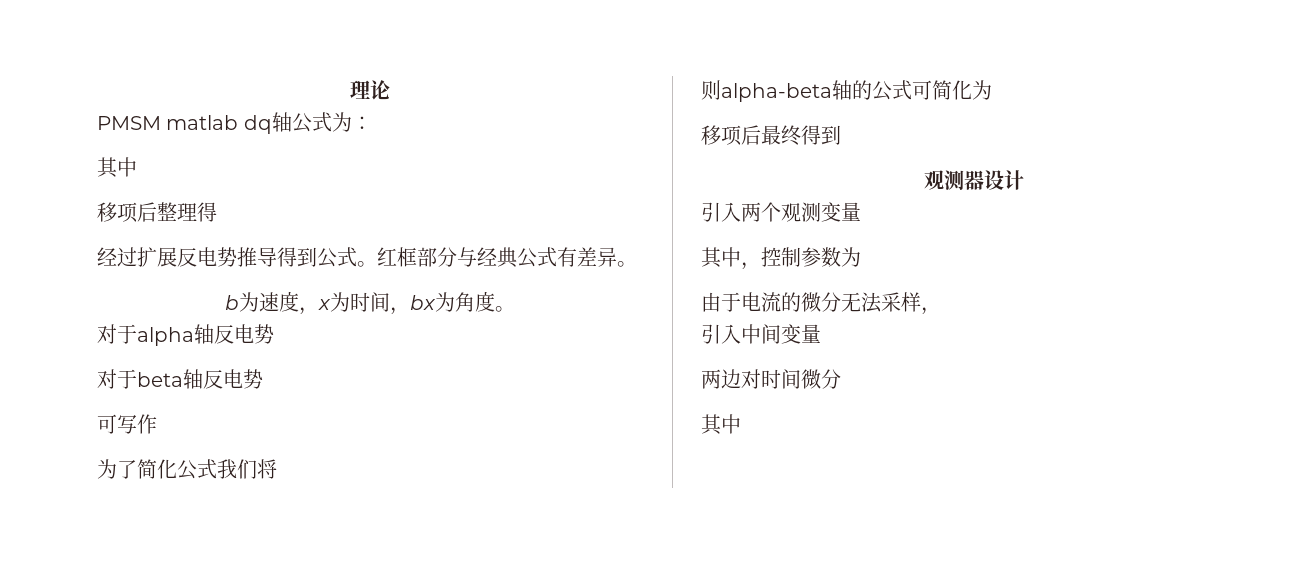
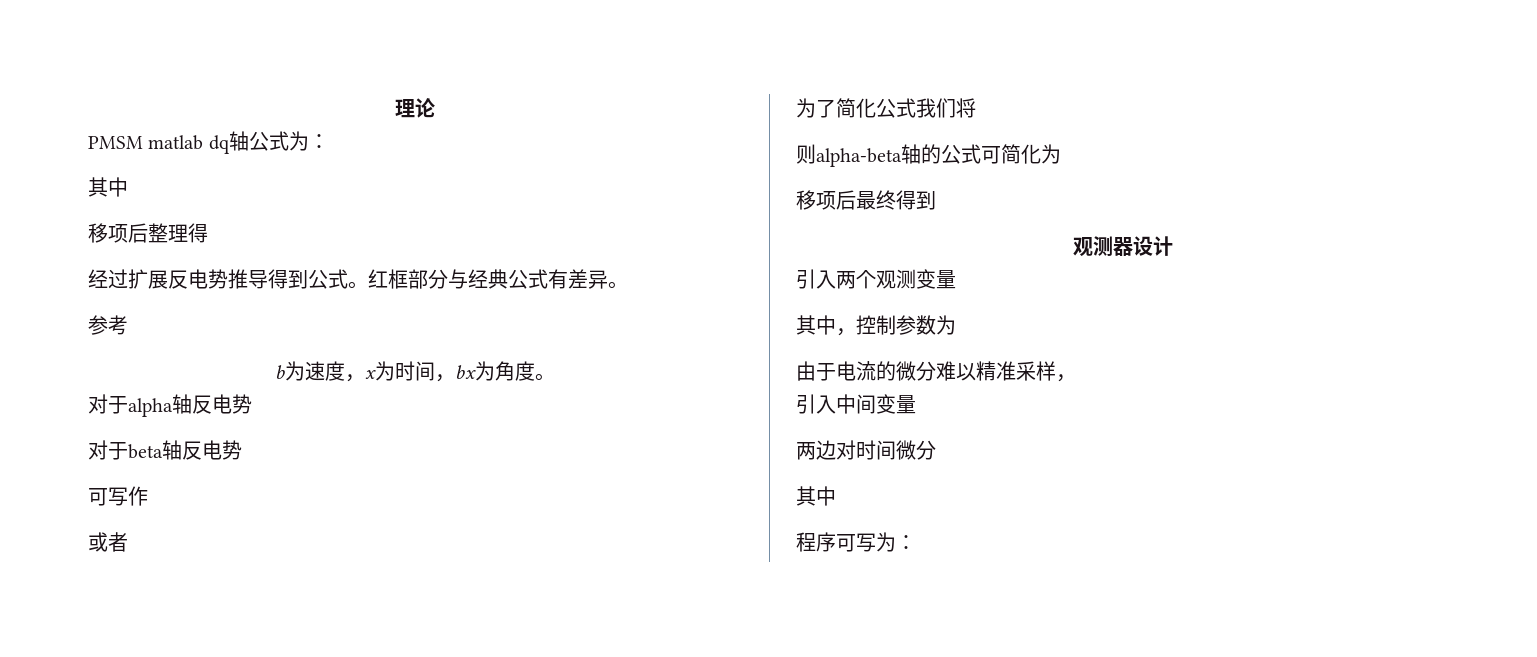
+ 参考
+ 或者
- 由于电流的微分无法采样，
+ 由于电流的微分难以精准采样，
+ 程序可写为：

